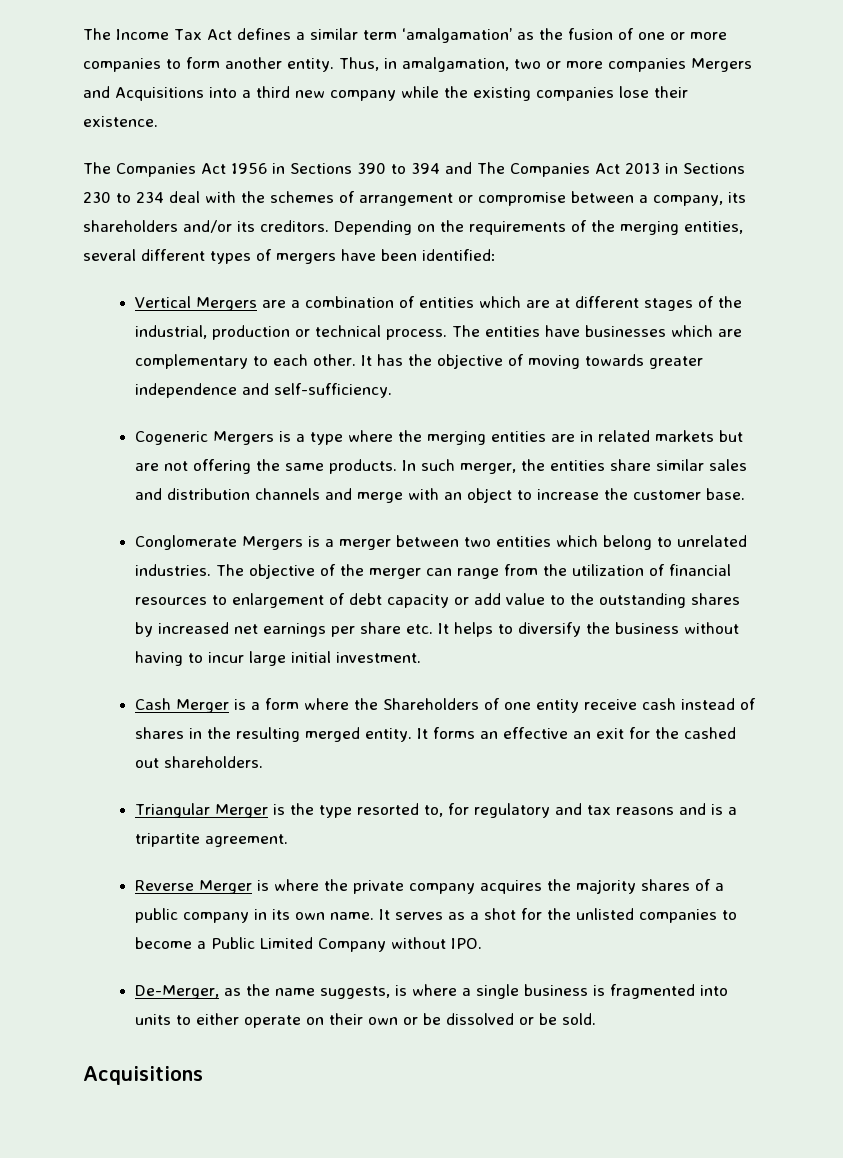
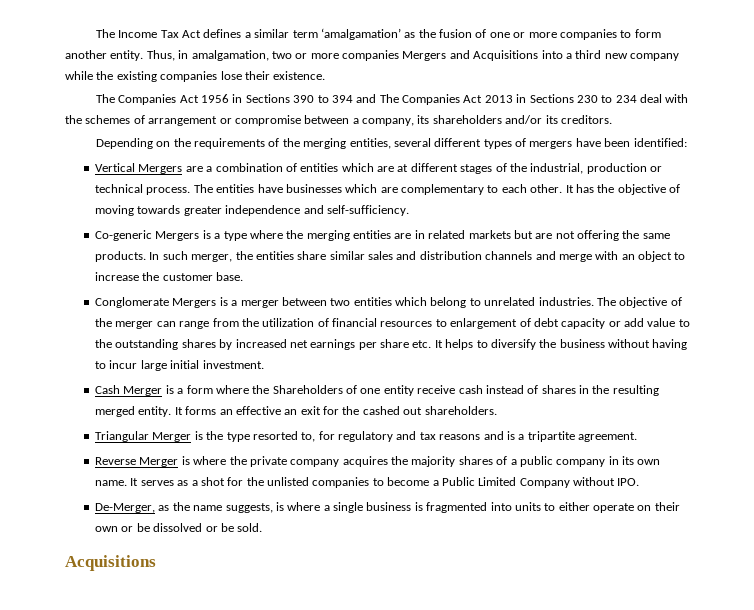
- The Companies Act 1956 in Sections 390 to 394 and The Companies Act 2013 in Sections 230 to 234 deal with the schemes of arrangement or compromise between a company, its shareholders and/or its creditors. Depending on the requirements of the merging entities, several different types of mergers have been identified:
+ The Companies Act 1956 in Sections 390 to 394 and The Companies Act 2013 in Sections 230 to 234 deal with the schemes of arrangement or compromise between a company, its shareholders and/or its creditors.
+ Depending on the requirements of the merging entities, several different types of mergers have been identified:
- Cogeneric Mergers is a type where the merging entities are in related markets but are not offering the same products.
+ Co-generic Mergers is a type where the merging entities are in related markets but are not offering the same products.

